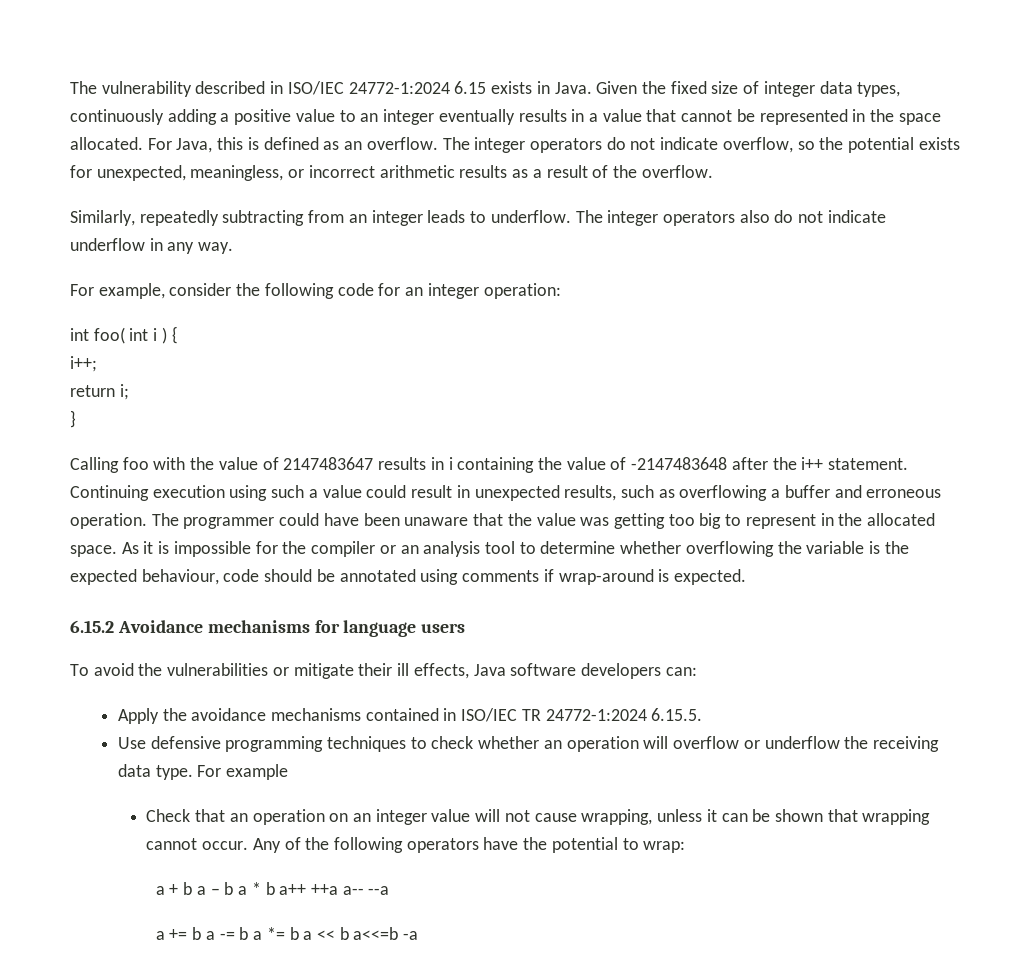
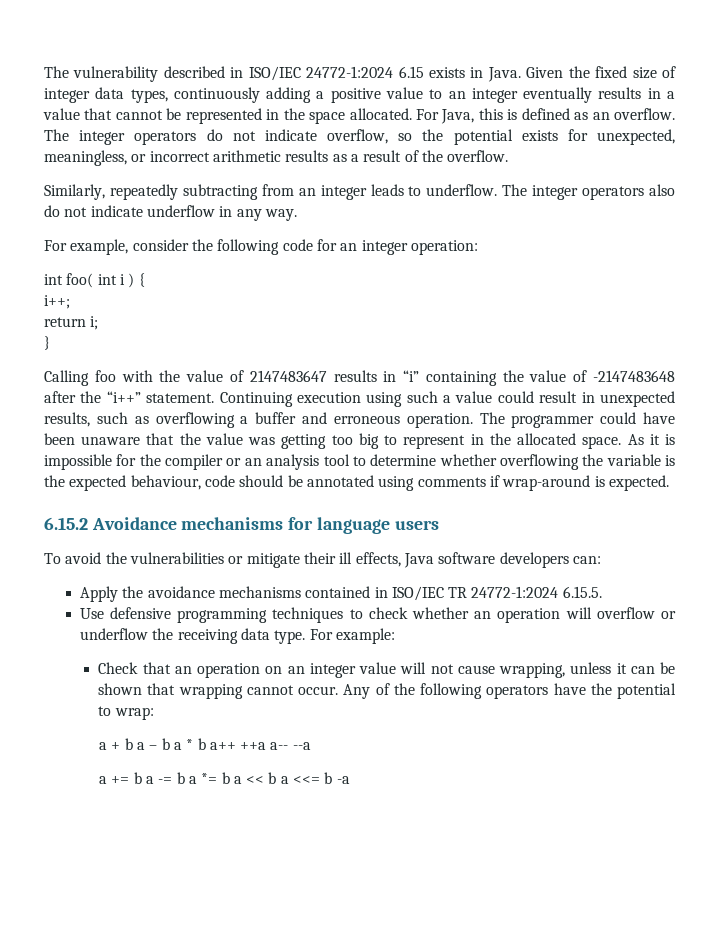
- Calling foo with the value of 2147483647 results in i containing the value of -2147483648 after the i++ statement.
+ Calling foo with the value of 2147483647 results in “i” containing the value of -2147483648 after the “i++” statement.
- For example
+ For example:
- a += b a -= b a *= b a << b a<<=b -a
+ a += b a -= b a *= b a << b a <<= b -a

